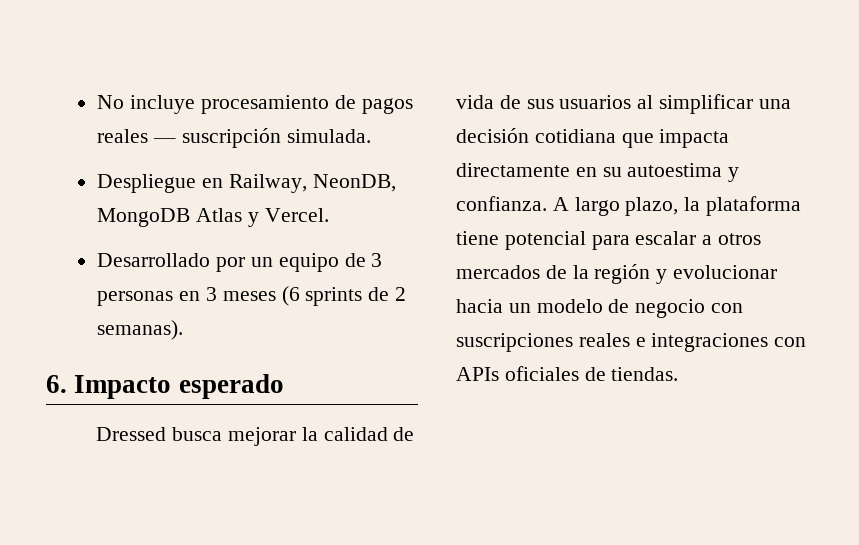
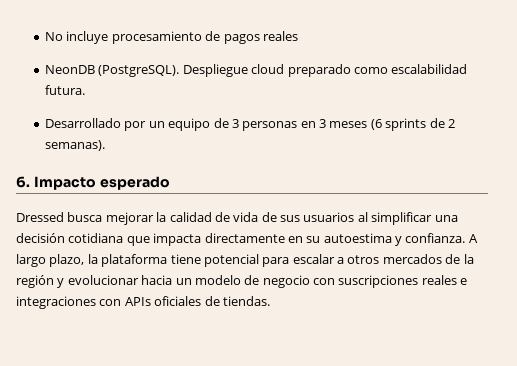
- No incluye procesamiento de pagos reales — suscripción simulada.
- Despliegue en Railway, NeonDB, MongoDB Atlas y Vercel.
+ No incluye procesamiento de pagos reales
+ NeonDB (PostgreSQL). Despliegue cloud preparado como escalabilidad futura.

